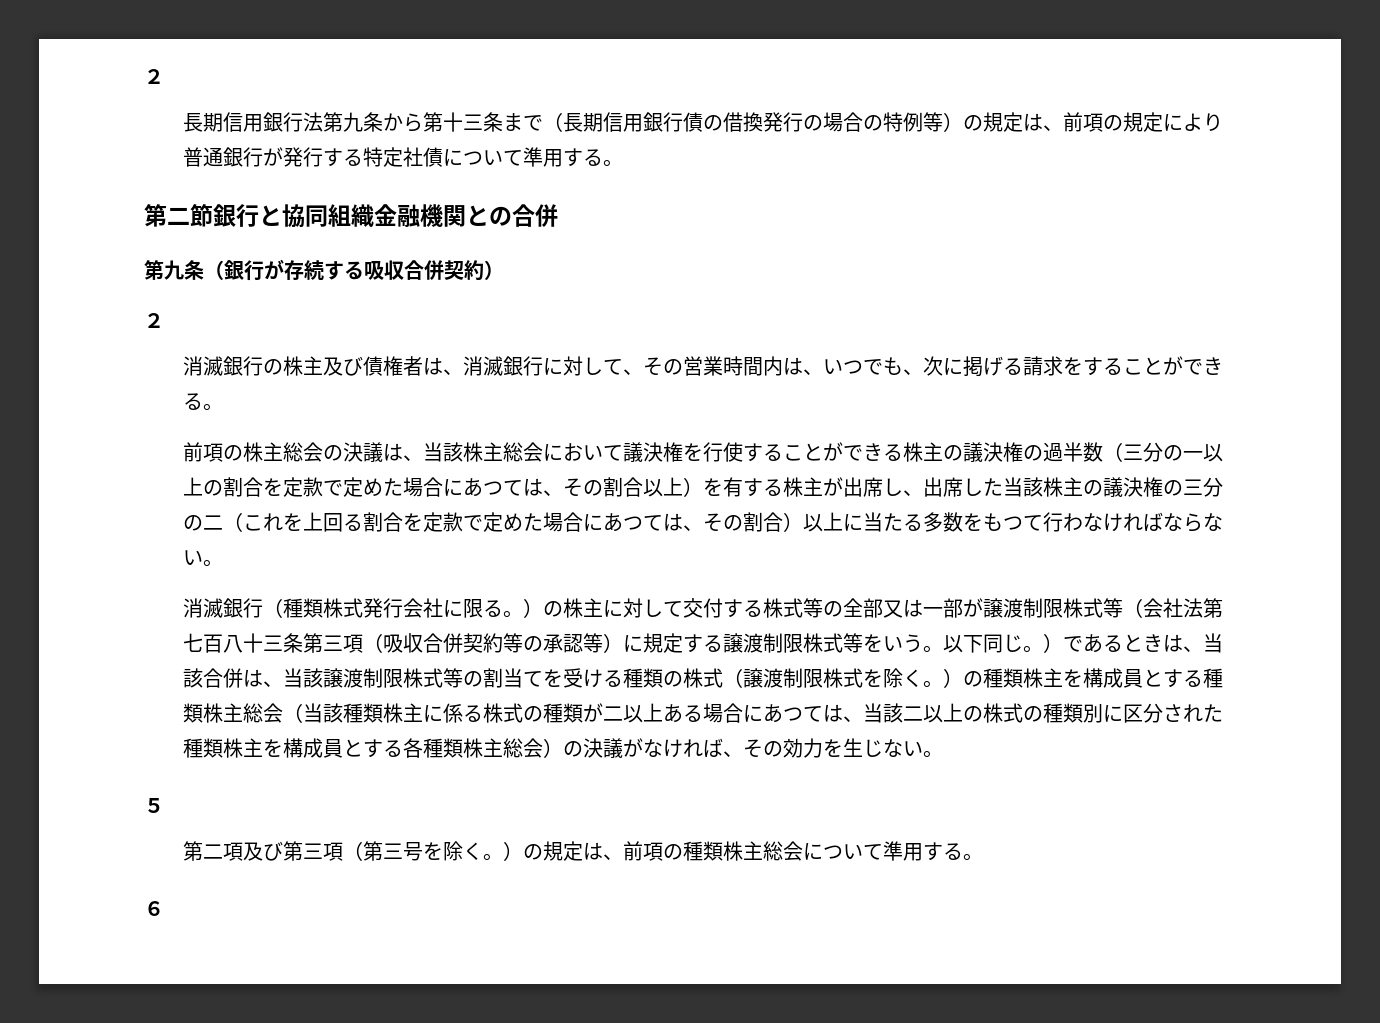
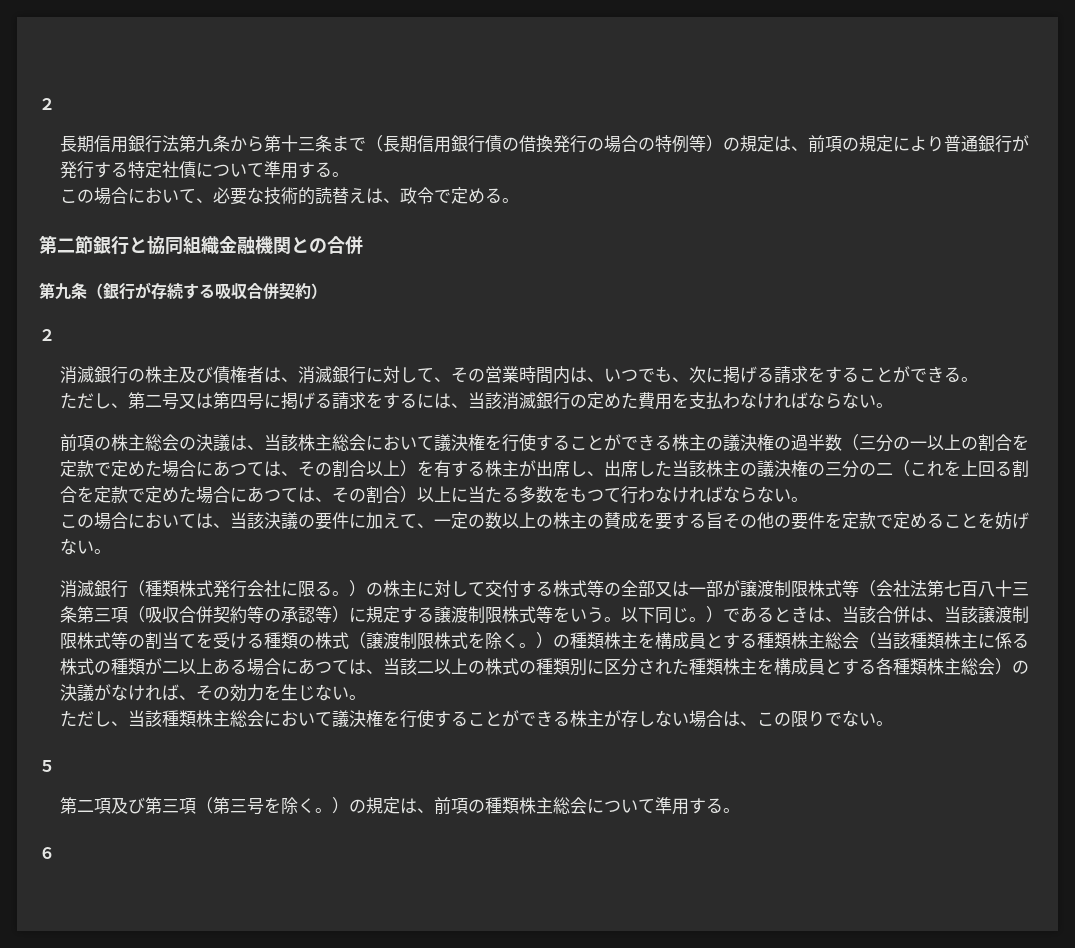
+ この場合において、必要な技術的読替えは、政令で定める。
+ ただし、第二号又は第四号に掲げる請求をするには、当該消滅銀行の定めた費用を支払わなければならない。
+ この場合においては、当該決議の要件に加えて、一定の数以上の株主の賛成を要する旨その他の要件を定款で定めることを妨げない。
+ ただし、当該種類株主総会において議決権を行使することができる株主が存しない場合は、この限りでない。

